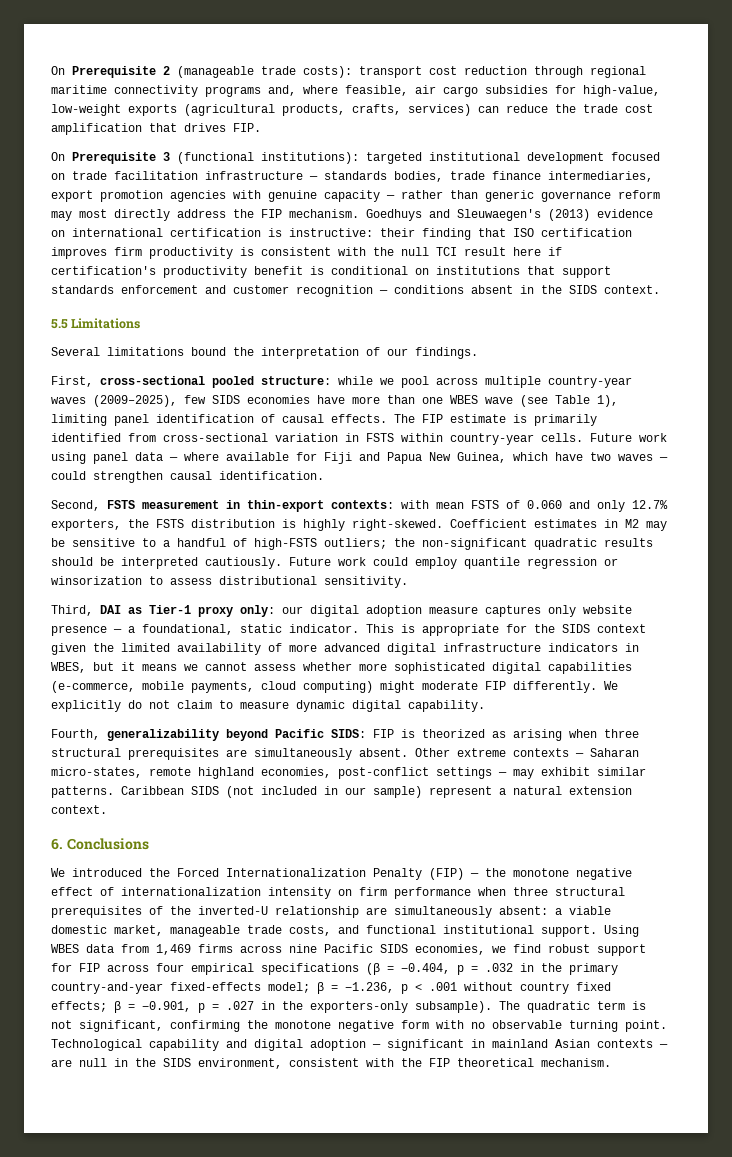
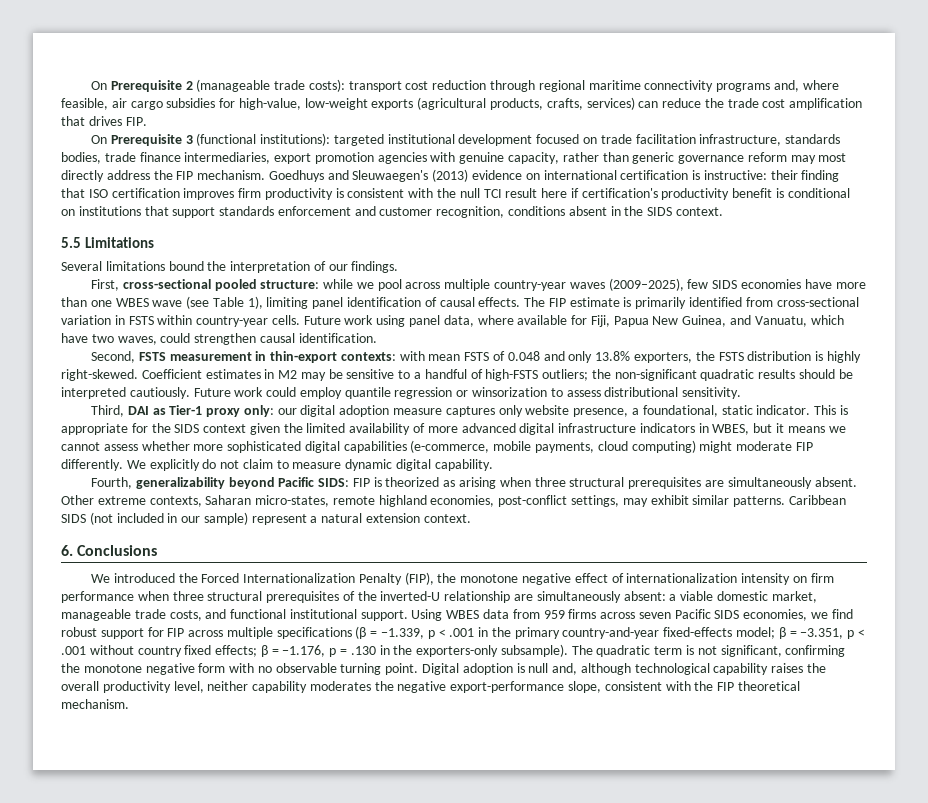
- On Prerequisite 3 (functional institutions): targeted institutional development focused on trade facilitation infrastructure — standards bodies, trade finance intermediaries, export promotion agencies with genuine capacity — rather than generic governance reform may most directly address the FIP mechanism.
+ On Prerequisite 3 (functional institutions): targeted institutional development focused on trade facilitation infrastructure, standards bodies, trade finance intermediaries, export promotion agencies with genuine capacity, rather than generic governance reform may most directly address the FIP mechanism.
- Goedhuys and Sleuwaegen's (2013) evidence on international certification is instructive: their finding that ISO certification improves firm productivity is consistent with the null TCI result here if certification's productivity benefit is conditional on institutions that support standards enforcement and customer recognition — conditions absent in the SIDS context.
+ Goedhuys and Sleuwaegen's (2013) evidence on international certification is instructive: their finding that ISO certification improves firm productivity is consistent with the null TCI result here if certification's productivity benefit is conditional on institutions that support standards enforcement and customer recognition, conditions absent in the SIDS context.
- Future work using panel data — where available for Fiji and Papua New Guinea, which have two waves — could strengthen causal identification.
+ Future work using panel data, where available for Fiji, Papua New Guinea, and Vanuatu, which have two waves, could strengthen causal identification.
- Second, FSTS measurement in thin-export contexts: with mean FSTS of 0.060 and only 12.7% exporters, the FSTS distribution is highly right-skewed.
+ Second, FSTS measurement in thin-export contexts: with mean FSTS of 0.048 and only 13.8% exporters, the FSTS distribution is highly right-skewed.
- Third, DAI as Tier-1 proxy only: our digital adoption measure captures only website presence — a foundational, static indicator.
+ Third, DAI as Tier-1 proxy only: our digital adoption measure captures only website presence, a foundational, static indicator.
- Other extreme contexts — Saharan micro-states, remote highland economies, post-conflict settings — may exhibit similar patterns.
+ Other extreme contexts, Saharan micro-states, remote highland economies, post-conflict settings, may exhibit similar patterns.
- We introduced the Forced Internationalization Penalty (FIP) — the monotone negative effect of internationalization intensity on firm performance when three structural prerequisites of the inverted-U relationship are simultaneously absent: a viable domestic market, manageable trade costs, and functional institutional support.
+ We introduced the Forced Internationalization Penalty (FIP), the monotone negative effect of internationalization intensity on firm performance when three structural prerequisites of the inverted-U relationship are simultaneously absent: a viable domestic market, manageable trade costs, and functional institutional support.
- Using WBES data from 1,469 firms across nine Pacific SIDS economies, we find robust support for FIP across four empirical specifications (β = −0.404, p = .032 in the primary country-and-year fixed-effects model; β = −1.236, p < .001 without country fixed effects; β = −0.901, p = .027 in the exporters-only subsample).
+ Using WBES data from 959 firms across seven Pacific SIDS economies, we find robust support for FIP across multiple specifications (β = −1.339, p < .001 in the primary country-and-year fixed-effects model; β = −3.351, p < .001 without country fixed effects; β = −1.176, p = .130 in the exporters-only subsample).
- Technological capability and digital adoption — significant in mainland Asian contexts — are null in the SIDS environment, consistent with the FIP theoretical mechanism.
+ Digital adoption is null and, although technological capability raises the overall productivity level, neither capability moderates the negative export-performance slope, consistent with the FIP theoretical mechanism.

